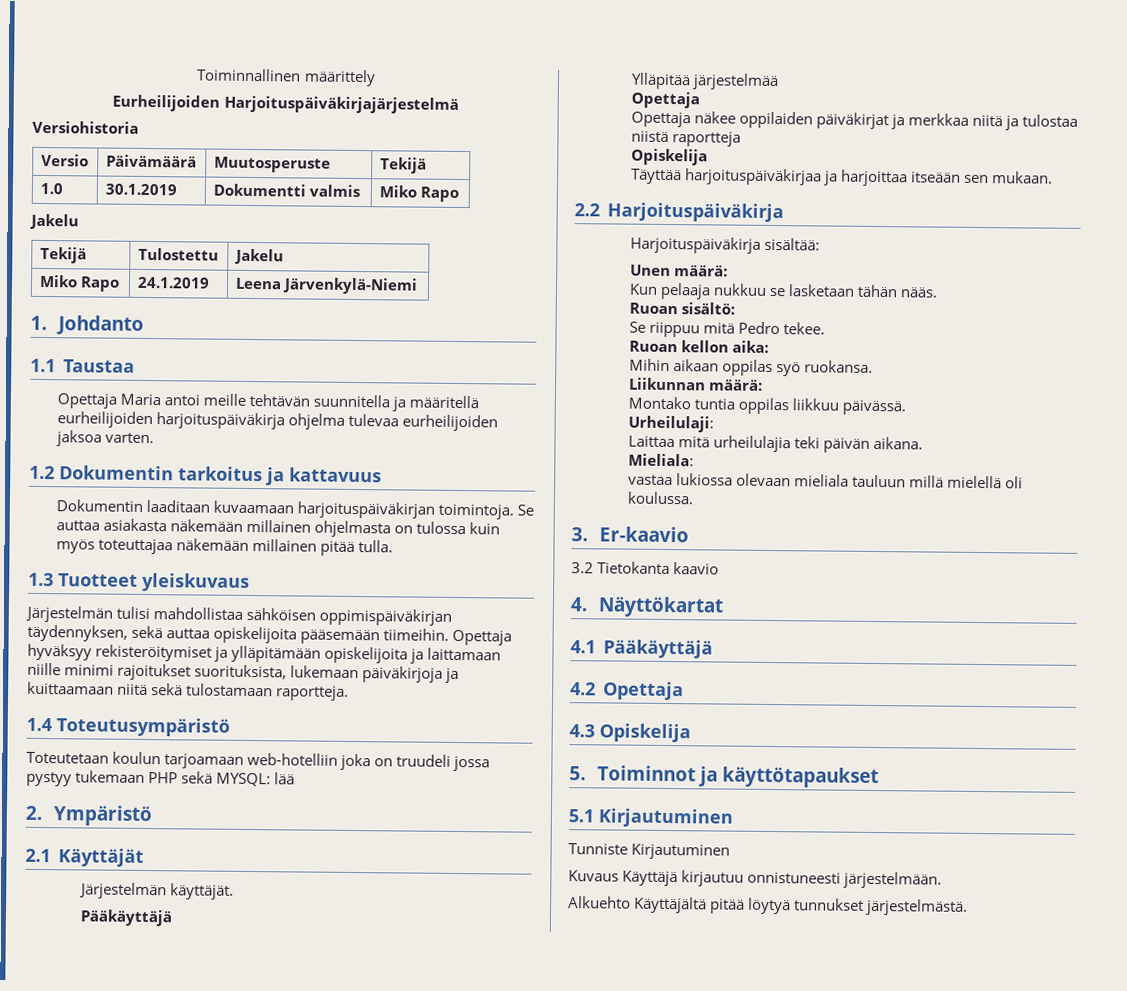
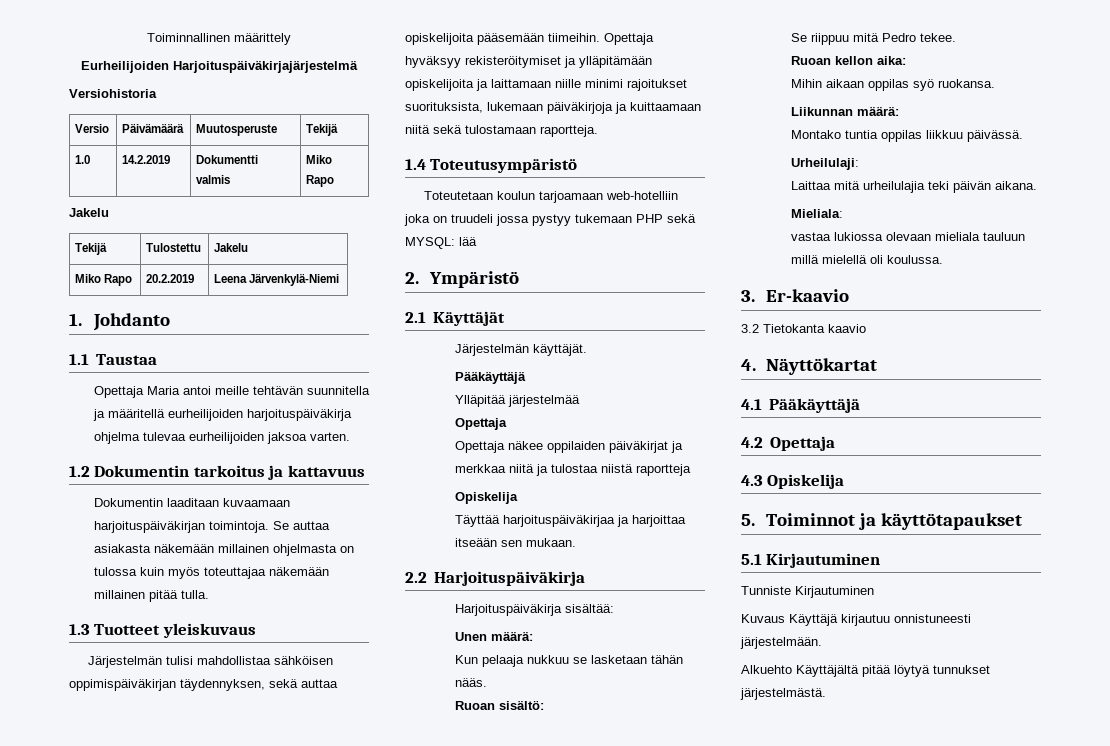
- 1.0 | 30.1.2019 | Dokumentti valmis | Miko Rapo
+ 1.0 | 14.2.2019 | Dokumentti valmis | Miko Rapo
- Miko Rapo | 24.1.2019 | Leena Järvenkylä-Niemi
+ Miko Rapo | 20.2.2019 | Leena Järvenkylä-Niemi

